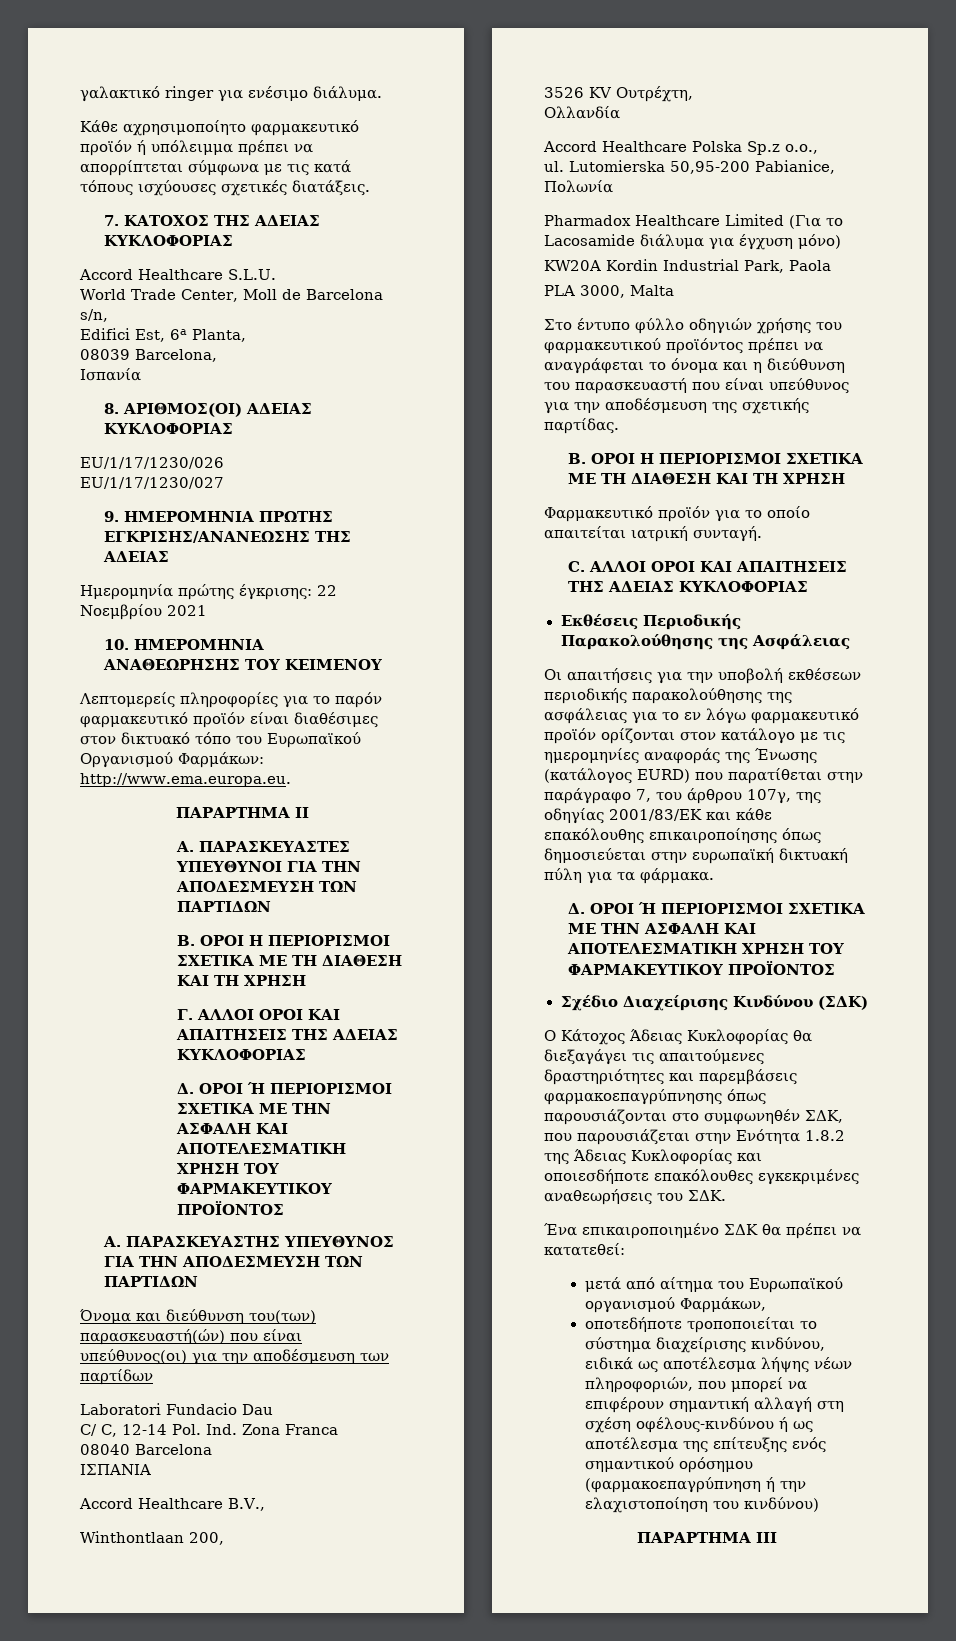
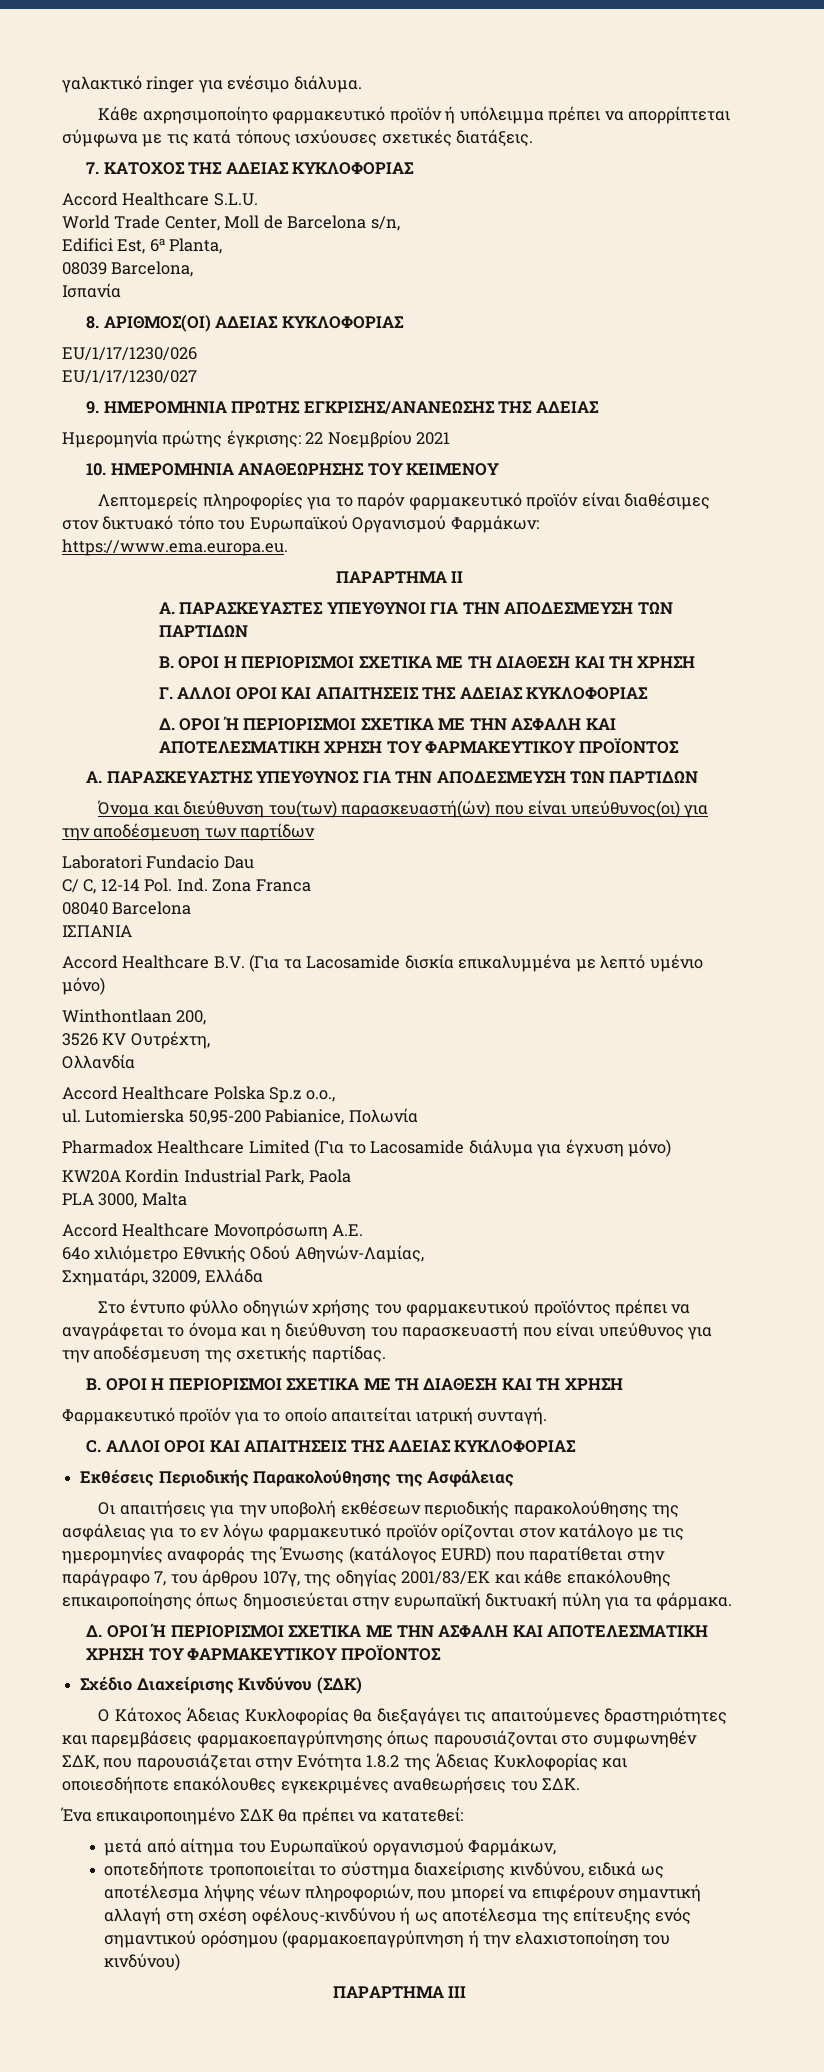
- Λεπτομερείς πληροφορίες για το παρόν φαρμακευτικό προϊόν είναι διαθέσιμες στον δικτυακό τόπο του Ευρωπαϊκού Οργανισμού Φαρμάκων: http://www.ema.europa.eu.
+ Λεπτομερείς πληροφορίες για το παρόν φαρμακευτικό προϊόν είναι διαθέσιμες στον δικτυακό τόπο του Ευρωπαϊκού Οργανισμού Φαρμάκων: https://www.ema.europa.eu.
- Accord Healthcare B.V.,
+ Accord Healthcare B.V. (Για τα Lacosamide δισκία επικαλυμμένα με λεπτό υμένιο μόνο)
+ Accord Healthcare Μονοπρόσωπη Α.Ε.
+ 64ο χιλιόμετρο Εθνικής Οδού Αθηνών-Λαμίας,
+ Σχηματάρι, 32009, Ελλάδα

